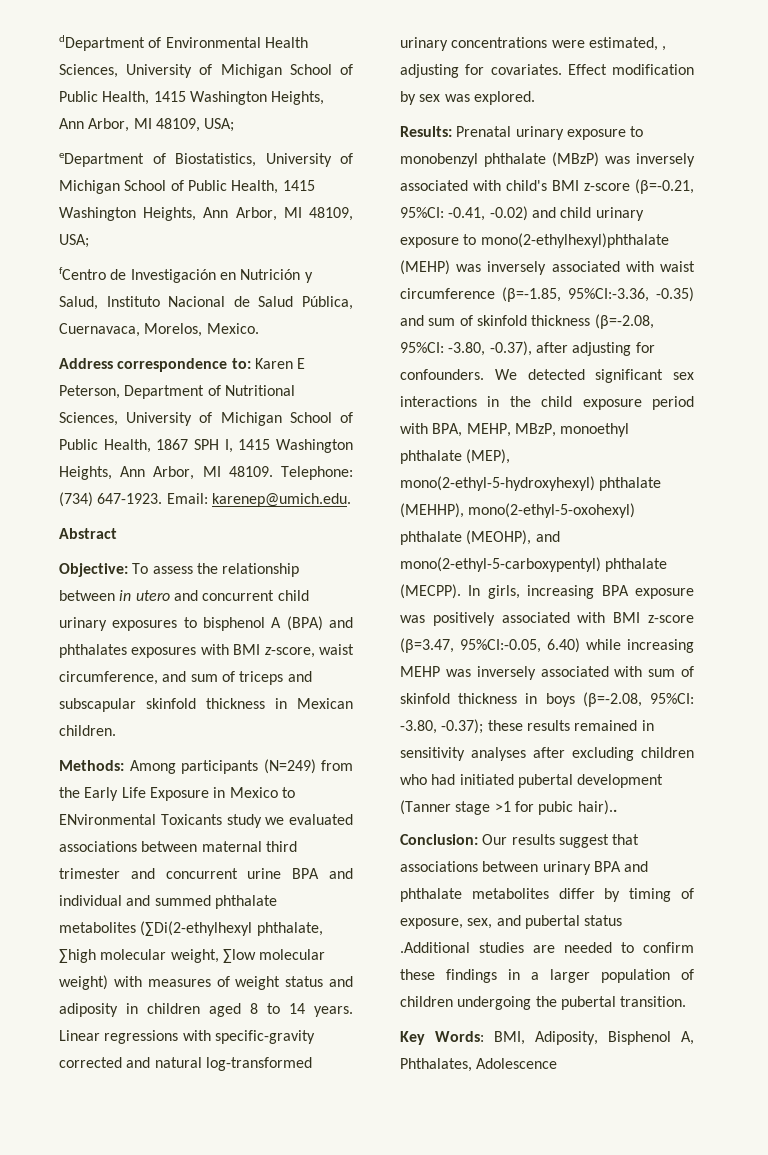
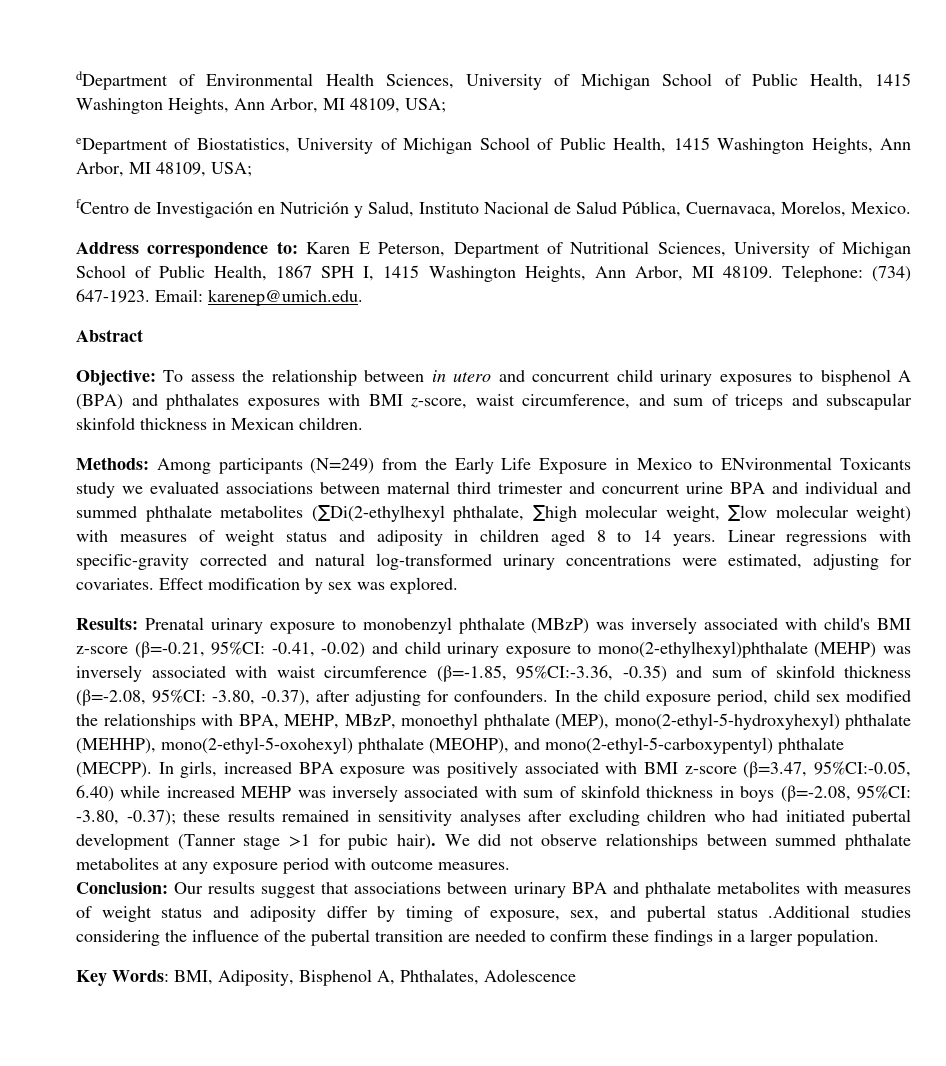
- Linear regressions with specific-gravity corrected and natural log-transformed urinary concentrations were estimated, , adjusting for covariates.
+ Linear regressions with specific-gravity corrected and natural log-transformed urinary concentrations were estimated, adjusting for covariates.
- We detected significant sex interactions in the child exposure period with BPA, MEHP, MBzP, monoethyl phthalate (MEP), mono(2-ethyl-5-hydroxyhexyl) phthalate (MEHHP), mono(2-ethyl-5-oxohexyl) phthalate (MEOHP), and mono(2-ethyl-5-carboxypentyl) phthalate (MECPP).
+ In the child exposure period, child sex modified the relationships with BPA, MEHP, MBzP, monoethyl phthalate (MEP), mono(2-ethyl-5-hydroxyhexyl) phthalate (MEHHP), mono(2-ethyl-5-oxohexyl) phthalate (MEOHP), and mono(2-ethyl-5-carboxypentyl) phthalate (MECPP).
- In girls, increasing BPA exposure was positively associated with BMI z-score (β=3.47, 95%CI:-0.05, 6.40) while increasing MEHP was inversely associated with sum of skinfold thickness in boys (β=-2.08, 95%CI: -3.80, -0.37); these results remained in sensitivity analyses after excluding children who had initiated pubertal development (Tanner stage >1 for pubic hair)..
+ In girls, increased BPA exposure was positively associated with BMI z-score (β=3.47, 95%CI:-0.05, 6.40) while increased MEHP was inversely associated with sum of skinfold thickness in boys (β=-2.08, 95%CI: -3.80, -0.37); these results remained in sensitivity analyses after excluding children who had initiated pubertal development (Tanner stage >1 for pubic hair). We did not observe relationships between summed phthalate metabolites at any exposure period with outcome measures.
- Conclusion: Our results suggest that associations between urinary BPA and phthalate metabolites differ by timing of exposure, sex, and pubertal status .Additional studies are needed to confirm these findings in a larger population of children undergoing the pubertal transition.
+ Conclusion: Our results suggest that associations between urinary BPA and phthalate metabolites with measures of weight status and adiposity differ by timing of exposure, sex, and pubertal status .Additional studies considering the influence of the pubertal transition are needed to confirm these findings in a larger population.

